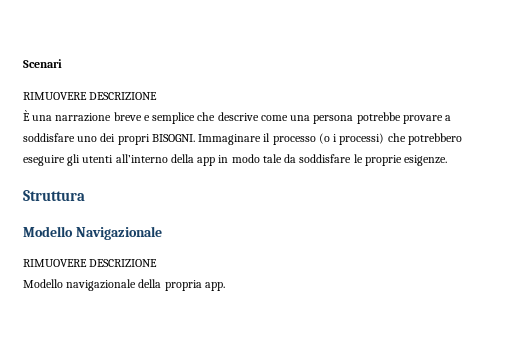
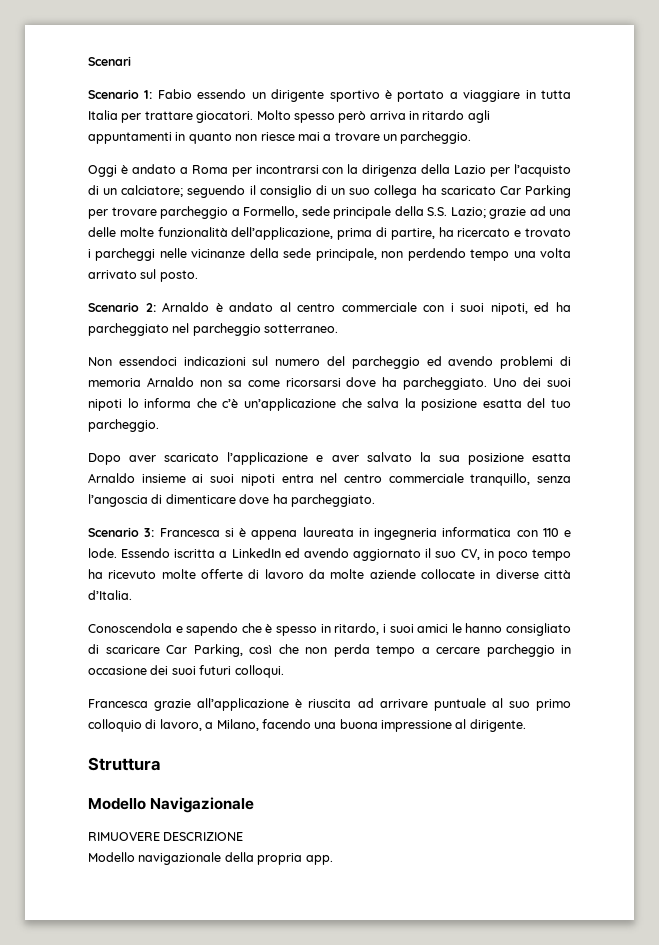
  Scenari
- RIMUOVERE DESCRIZIONE
- È una narrazione breve e semplice che descrive come una persona potrebbe provare a soddisfare uno dei propri BISOGNI. Immaginare il processo (o i processi) che potrebbero eseguire gli utenti all’interno della app in modo tale da soddisfare le proprie esigenze.
+ Scenario 1: Fabio essendo un dirigente sportivo è portato a viaggiare in tutta Italia per trattare giocatori. Molto spesso però arriva in ritardo agli appuntamenti in quanto non riesce mai a trovare un parcheggio.
+ Oggi è andato a Roma per incontrarsi con la dirigenza della Lazio per l’acquisto di un calciatore; seguendo il consiglio di un suo collega ha scaricato Car Parking per trovare parcheggio a Formello, sede principale della S.S. Lazio; grazie ad una delle molte funzionalità dell’applicazione, prima di partire, ha ricercato e trovato i parcheggi nelle vicinanze della sede principale, non perdendo tempo una volta arrivato sul posto.
+ Scenario 2: Arnaldo è andato al centro commerciale con i suoi nipoti, ed ha parcheggiato nel parcheggio sotterraneo.
+ Non essendoci indicazioni sul numero del parcheggio ed avendo problemi di memoria Arnaldo non sa come ricorsarsi dove ha parcheggiato. Uno dei suoi nipoti lo informa che c’è un’applicazione che salva la posizione esatta del tuo parcheggio.
+ Dopo aver scaricato l’applicazione e aver salvato la sua posizione esatta Arnaldo insieme ai suoi nipoti entra nel centro commerciale tranquillo, senza l’angoscia di dimenticare dove ha parcheggiato.
+ Scenario 3: Francesca si è appena laureata in ingegneria informatica con 110 e lode. Essendo iscritta a LinkedIn ed avendo aggiornato il suo CV, in poco tempo ha ricevuto molte offerte di lavoro da molte aziende collocate in diverse città d’Italia.
+ Conoscendola e sapendo che è spesso in ritardo, i suoi amici le hanno consigliato di scaricare Car Parking, così che non perda tempo a cercare parcheggio in occasione dei suoi futuri colloqui.
+ Francesca grazie all’applicazione è riuscita ad arrivare puntuale al suo primo colloquio di lavoro, a Milano, facendo una buona impressione al dirigente.

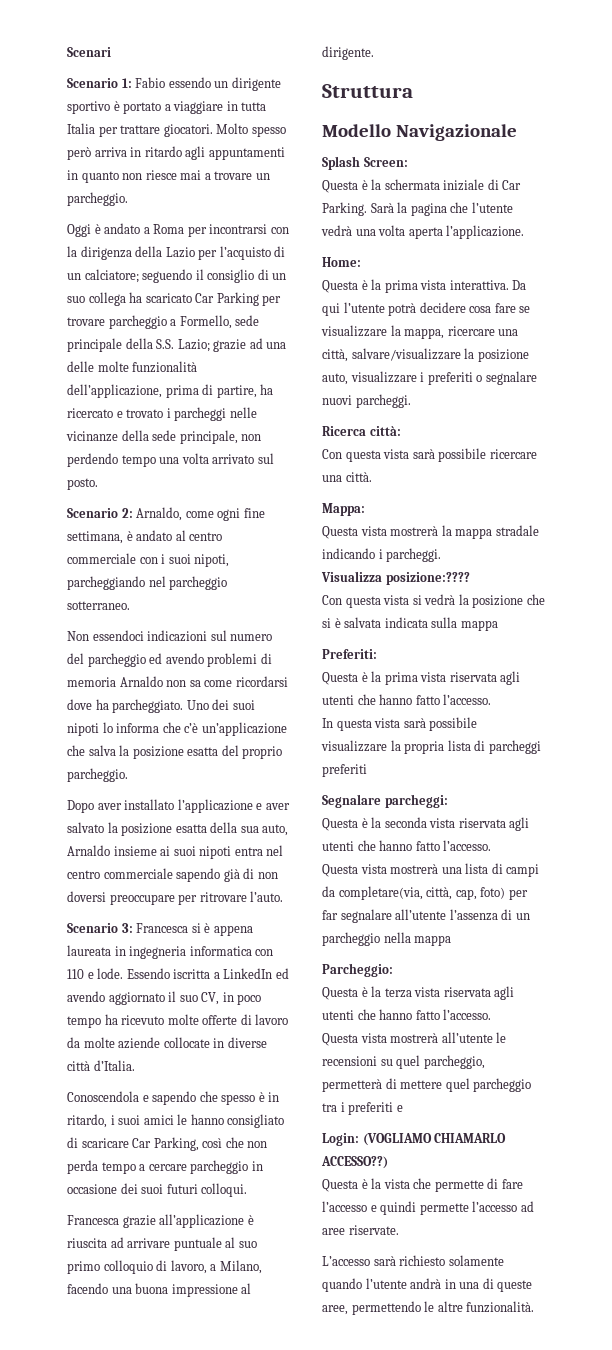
- Scenario 2: Arnaldo è andato al centro commerciale con i suoi nipoti, ed ha parcheggiato nel parcheggio sotterraneo.
+ Scenario 2: Arnaldo, come ogni fine settimana, è andato al centro commerciale con i suoi nipoti, parcheggiando nel parcheggio sotterraneo.
- Non essendoci indicazioni sul numero del parcheggio ed avendo problemi di memoria Arnaldo non sa come ricorsarsi dove ha parcheggiato.
+ Non essendoci indicazioni sul numero del parcheggio ed avendo problemi di memoria Arnaldo non sa come ricordarsi dove ha parcheggiato.
- Uno dei suoi nipoti lo informa che c’è un’applicazione che salva la posizione esatta del tuo parcheggio.
+ Uno dei suoi nipoti lo informa che c’è un’applicazione che salva la posizione esatta del proprio parcheggio.
- Dopo aver scaricato l’applicazione e aver salvato la sua posizione esatta Arnaldo insieme ai suoi nipoti entra nel centro commerciale tranquillo, senza l’angoscia di dimenticare dove ha parcheggiato.
+ Dopo aver installato l’applicazione e aver salvato la posizione esatta della sua auto, Arnaldo insieme ai suoi nipoti entra nel centro commerciale sapendo già di non doversi preoccupare per ritrovare l’auto.
- Conoscendola e sapendo che è spesso in ritardo, i suoi amici le hanno consigliato di scaricare Car Parking, così che non perda tempo a cercare parcheggio in occasione dei suoi futuri colloqui.
+ Conoscendola e sapendo che spesso è in ritardo, i suoi amici le hanno consigliato di scaricare Car Parking, così che non perda tempo a cercare parcheggio in occasione dei suoi futuri colloqui.
- RIMUOVERE DESCRIZIONE
- Modello navigazionale della propria app.
+ Splash Screen:
+ Questa è la schermata iniziale di Car Parking. Sarà la pagina che l’utente vedrà una volta aperta l’applicazione.
+ Home:
+ Questa è la prima vista interattiva. Da qui l’utente potrà decidere cosa fare se visualizzare la mappa, ricercare una città, salvare/visualizzare la posizione auto, visualizzare i preferiti o segnalare nuovi parcheggi.
+ Ricerca città:
+ Con questa vista sarà possibile ricercare una città.
+ Mappa:
+ Questa vista mostrerà la mappa stradale indicando i parcheggi.
+ Visualizza posizione:????
+ Con questa vista si vedrà la posizione che si è salvata indicata sulla mappa
+ Preferiti:
+ Questa è la prima vista riservata agli utenti che hanno fatto l’accesso.
+ In questa vista sarà possibile visualizzare la propria lista di parcheggi preferiti
+ Segnalare parcheggi:
+ Questa è la seconda vista riservata agli utenti che hanno fatto l’accesso.
+ Questa vista mostrerà una lista di campi da completare(via, città, cap, foto) per far segnalare all’utente l’assenza di un parcheggio nella mappa
+ Parcheggio:
+ Questa è la terza vista riservata agli utenti che hanno fatto l’accesso.
+ Questa vista mostrerà all’utente le recensioni su quel parcheggio, permetterà di mettere quel parcheggio tra i preferiti e
+ Login: (VOGLIAMO CHIAMARLO ACCESSO??)
+ Questa è la vista che permette di fare l’accesso e quindi permette l’accesso ad aree riservate.
+ L’accesso sarà richiesto solamente quando l’utente andrà in una di queste aree, permettendo le altre funzionalità.

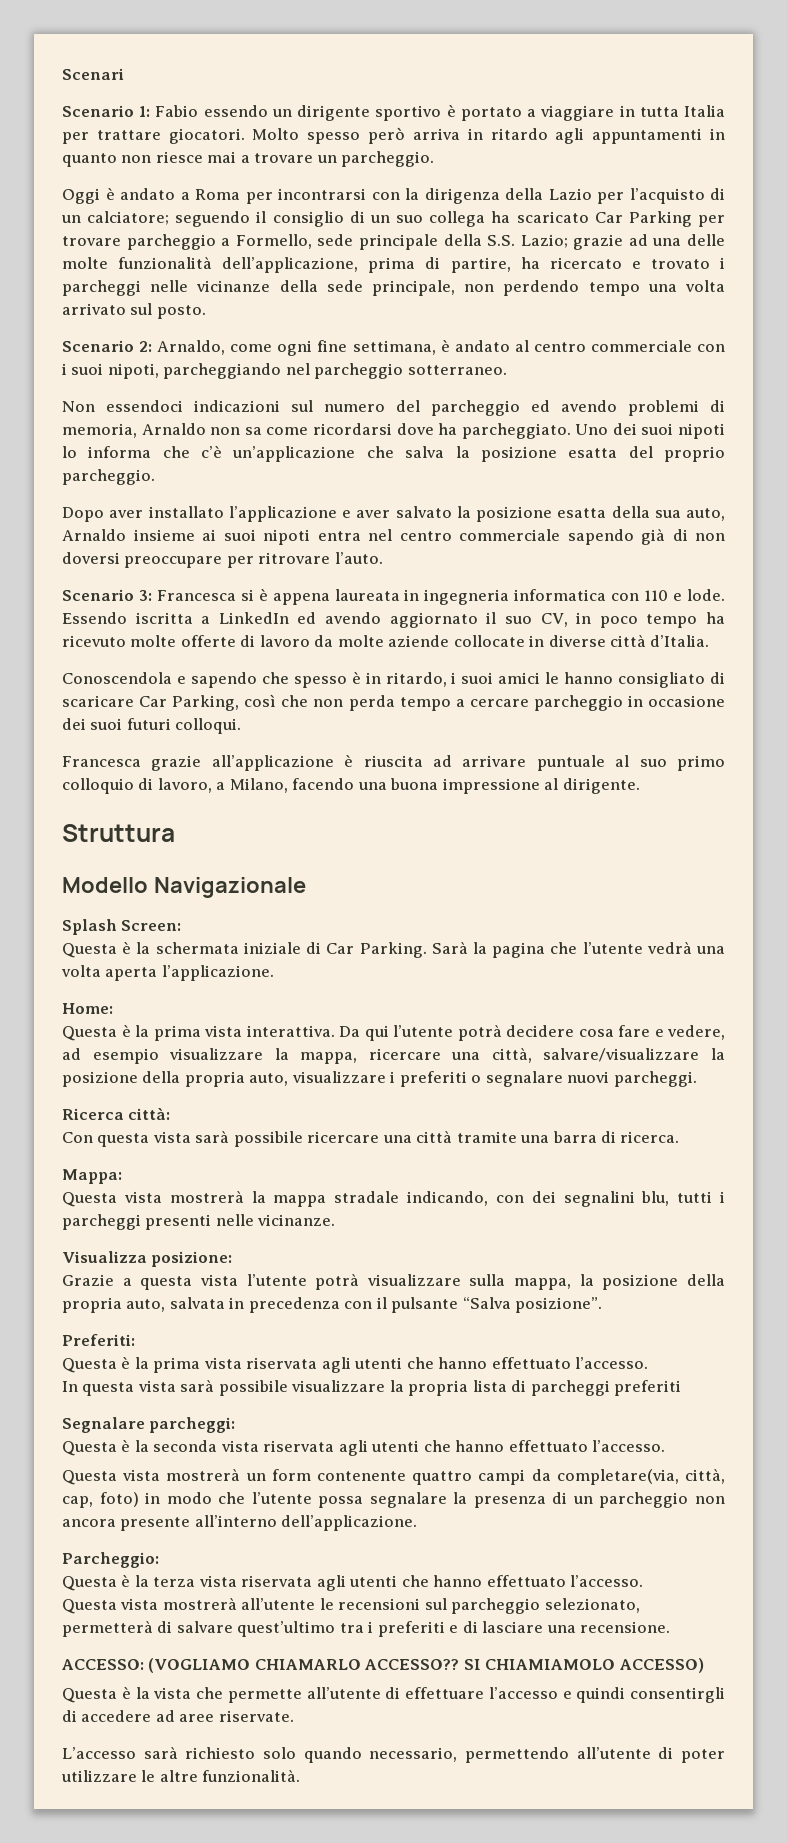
- Non essendoci indicazioni sul numero del parcheggio ed avendo problemi di memoria Arnaldo non sa come ricordarsi dove ha parcheggiato.
+ Non essendoci indicazioni sul numero del parcheggio ed avendo problemi di memoria, Arnaldo non sa come ricordarsi dove ha parcheggiato.
- Da qui l’utente potrà decidere cosa fare se visualizzare la mappa, ricercare una città, salvare/visualizzare la posizione auto, visualizzare i preferiti o segnalare nuovi parcheggi.
+ Da qui l’utente potrà decidere cosa fare e vedere, ad esempio visualizzare la mappa, ricercare una città, salvare/visualizzare la posizione della propria auto, visualizzare i preferiti o segnalare nuovi parcheggi.
- Con questa vista sarà possibile ricercare una città.
+ Con questa vista sarà possibile ricercare una città tramite una barra di ricerca.
- Questa vista mostrerà la mappa stradale indicando i parcheggi.
- Visualizza posizione:????
- Con questa vista si vedrà la posizione che si è salvata indicata sulla mappa
+ Questa vista mostrerà la mappa stradale indicando, con dei segnalini blu, tutti i parcheggi presenti nelle vicinanze.
+ Visualizza posizione:
+ Grazie a questa vista l’utente potrà visualizzare sulla mappa, la posizione della propria auto, salvata in precedenza con il pulsante “Salva posizione”.
- Questa è la prima vista riservata agli utenti che hanno fatto l’accesso.
+ Questa è la prima vista riservata agli utenti che hanno effettuato l’accesso.
- Questa è la seconda vista riservata agli utenti che hanno fatto l’accesso.
- Questa vista mostrerà una lista di campi da completare(via, città, cap, foto) per far segnalare all’utente l’assenza di un parcheggio nella mappa
+ Questa è la seconda vista riservata agli utenti che hanno effettuato l’accesso.
+ Questa vista mostrerà un form contenente quattro campi da completare(via, città, cap, foto) in modo che l’utente possa segnalare la presenza di un parcheggio non ancora presente all’interno dell’applicazione.
- Questa è la terza vista riservata agli utenti che hanno fatto l’accesso.
+ Questa è la terza vista riservata agli utenti che hanno effettuato l’accesso.
- Questa vista mostrerà all’utente le recensioni su quel parcheggio, permetterà di mettere quel parcheggio tra i preferiti e
- Login: (VOGLIAMO CHIAMARLO ACCESSO??)
+ Questa vista mostrerà all’utente le recensioni sul parcheggio selezionato, permetterà di salvare quest’ultimo tra i preferiti e di lasciare una recensione.
+ ACCESSO: (VOGLIAMO CHIAMARLO ACCESSO?? SI CHIAMIAMOLO ACCESSO)
- Questa è la vista che permette di fare l’accesso e quindi permette l’accesso ad aree riservate.
+ Questa è la vista che permette all’utente di effettuare l’accesso e quindi consentirgli di accedere ad aree riservate.
- L’accesso sarà richiesto solamente quando l’utente andrà in una di queste aree, permettendo le altre funzionalità.
+ L’accesso sarà richiesto solo quando necessario, permettendo all’utente di poter utilizzare le altre funzionalità.

